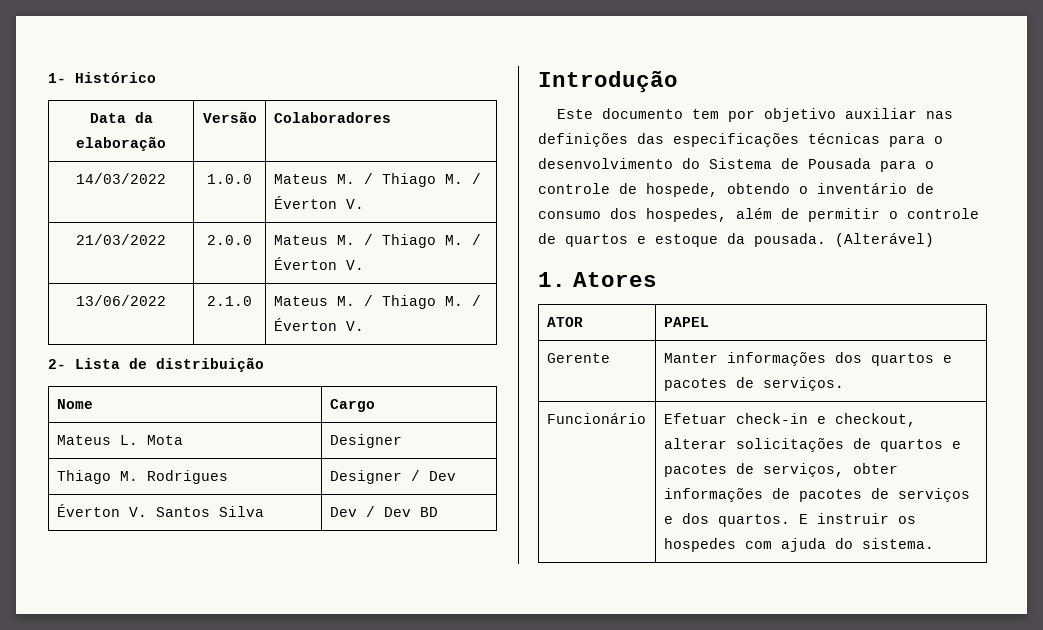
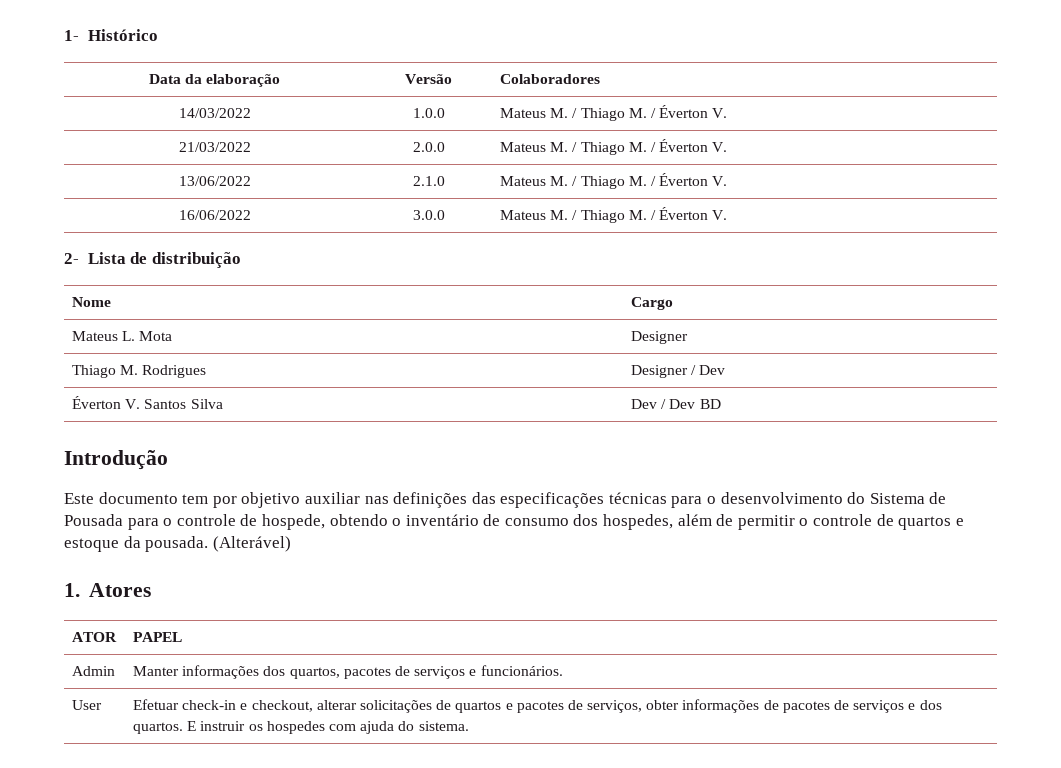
+ 16/06/2022 | 3.0.0 | Mateus M. / Thiago M. / Éverton V.
- Gerente | Manter informações dos quartos e pacotes de serviços.
- Funcionário | Efetuar check-in e checkout, alterar solicitações de quartos e pacotes de serviços, obter informações de pacotes de serviços e dos quartos. E instruir os hospedes com ajuda do sistema.
+ Admin | Manter informações dos quartos, pacotes de serviços e funcionários.
+ User | Efetuar check-in e checkout, alterar solicitações de quartos e pacotes de serviços, obter informações de pacotes de serviços e dos quartos. E instruir os hospedes com ajuda do sistema.

